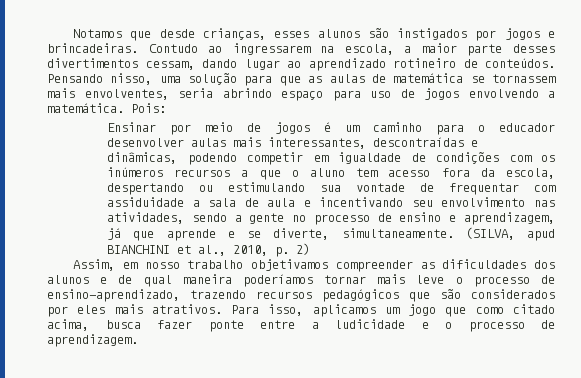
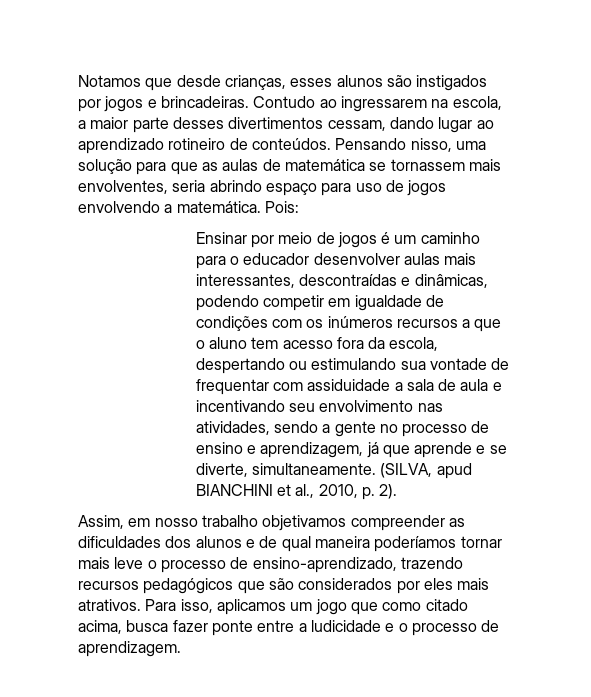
- (SILVA, apud BIANCHINI et al., 2010, p. 2)
+ (SILVA, apud BIANCHINI et al., 2010, p. 2).

